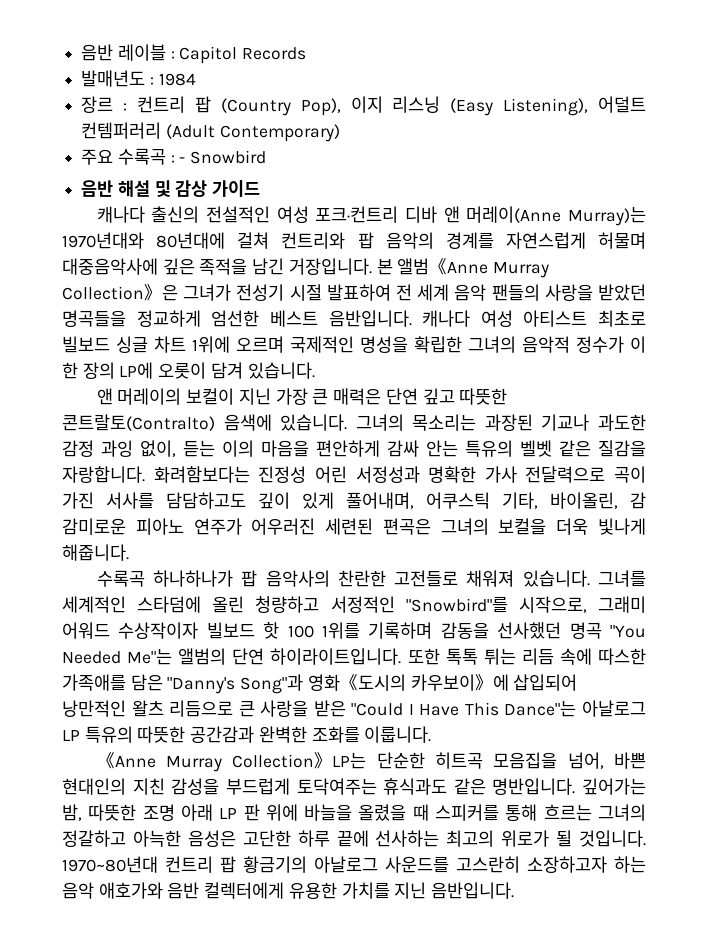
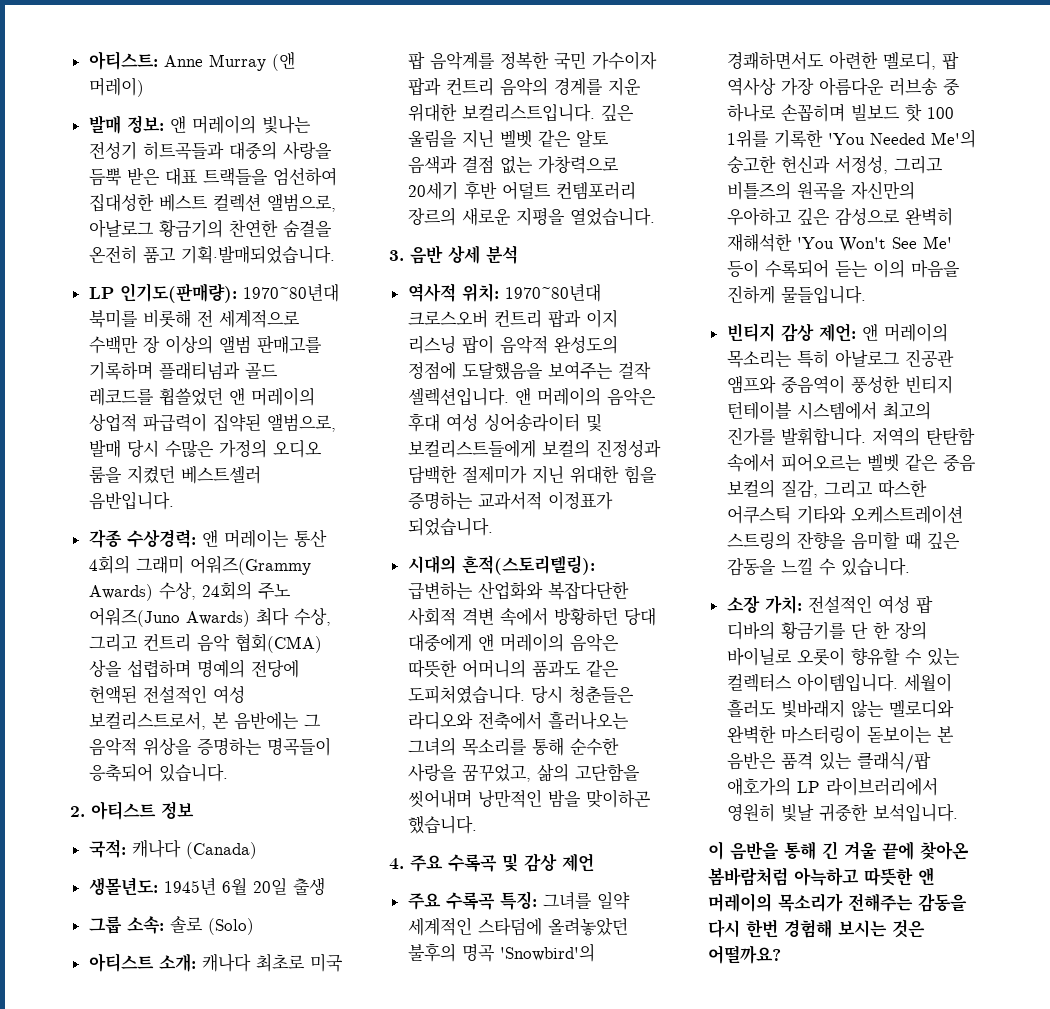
- 음반 레이블 : Capitol Records
- 발매년도 : 1984
- 장르 : 컨트리 팝 (Country Pop), 이지 리스닝 (Easy Listening), 어덜트 컨템퍼러리 (Adult Contemporary)
- 주요 수록곡 : - Snowbird
- 음반 해설 및 감상 가이드
- 캐나다 출신의 전설적인 여성 포크·컨트리 디바 앤 머레이(Anne Murray)는 1970년대와 80년대에 걸쳐 컨트리와 팝 음악의 경계를 자연스럽게 허물며 대중음악사에 깊은 족적을 남긴 거장입니다. 본 앨범《Anne Murray Collection》은 그녀가 전성기 시절 발표하여 전 세계 음악 팬들의 사랑을 받았던 명곡들을 정교하게 엄선한 베스트 음반입니다. 캐나다 여성 아티스트 최초로 빌보드 싱글 차트 1위에 오르며 국제적인 명성을 확립한 그녀의 음악적 정수가 이 한 장의 LP에 오롯이 담겨 있습니다.
- 앤 머레이의 보컬이 지닌 가장 큰 매력은 단연 깊고 따뜻한 콘트랄토(Contralto) 음색에 있습니다. 그녀의 목소리는 과장된 기교나 과도한 감정 과잉 없이, 듣는 이의 마음을 편안하게 감싸 안는 특유의 벨벳 같은 질감을 자랑합니다. 화려함보다는 진정성 어린 서정성과 명확한 가사 전달력으로 곡이 가진 서사를 담담하고도 깊이 있게 풀어내며, 어쿠스틱 기타, 바이올린, 감 감미로운 피아노 연주가 어우러진 세련된 편곡은 그녀의 보컬을 더욱 빛나게 해줍니다.
- 수록곡 하나하나가 팝 음악사의 찬란한 고전들로 채워져 있습니다. 그녀를 세계적인 스타덤에 올린 청량하고 서정적인 "Snowbird"를 시작으로, 그래미 어워드 수상작이자 빌보드 핫 100 1위를 기록하며 감동을 선사했던 명곡 "You Needed Me"는 앨범의 단연 하이라이트입니다. 또한 톡톡 튀는 리듬 속에 따스한 가족애를 담은 "Danny's Song"과 영화《도시의 카우보이》에 삽입되어 낭만적인 왈츠 리듬으로 큰 사랑을 받은 "Could I Have This Dance"는 아날로그 LP 특유의 따뜻한 공간감과 완벽한 조화를 이룹니다.
- 《Anne Murray Collection》LP는 단순한 히트곡 모음집을 넘어, 바쁜 현대인의 지친 감성을 부드럽게 토닥여주는 휴식과도 같은 명반입니다. 깊어가는 밤, 따뜻한 조명 아래 LP 판 위에 바늘을 올렸을 때 스피커를 통해 흐르는 그녀의 정갈하고 아늑한 음성은 고단한 하루 끝에 선사하는 최고의 위로가 될 것입니다. 1970~80년대 컨트리 팝 황금기의 아날로그 사운드를 고스란히 소장하고자 하는 음악 애호가와 음반 컬렉터에게 유용한 가치를 지닌 음반입니다.
+ 아티스트: Anne Murray (앤 머레이)
+ 발매 정보: 앤 머레이의 빛나는 전성기 히트곡들과 대중의 사랑을 듬뿍 받은 대표 트랙들을 엄선하여 집대성한 베스트 컬렉션 앨범으로, 아날로그 황금기의 찬연한 숨결을 온전히 품고 기획·발매되었습니다.
+ LP 인기도(판매량): 1970~80년대 북미를 비롯해 전 세계적으로 수백만 장 이상의 앨범 판매고를 기록하며 플래티넘과 골드 레코드를 휩쓸었던 앤 머레이의 상업적 파급력이 집약된 앨범으로, 발매 당시 수많은 가정의 오디오 룸을 지켰던 베스트셀러 음반입니다.
+ 각종 수상경력: 앤 머레이는 통산 4회의 그래미 어워즈(Grammy Awards) 수상, 24회의 주노 어워즈(Juno Awards) 최다 수상, 그리고 컨트리 음악 협회(CMA) 상을 섭렵하며 명예의 전당에 헌액된 전설적인 여성 보컬리스트로서, 본 음반에는 그 음악적 위상을 증명하는 명곡들이 응축되어 있습니다.
+ 2. 아티스트 정보
+ 국적: 캐나다 (Canada)
+ 생몰년도: 1945년 6월 20일 출생
+ 그룹 소속: 솔로 (Solo)
+ 아티스트 소개: 캐나다 최초로 미국 팝 음악계를 정복한 국민 가수이자 팝과 컨트리 음악의 경계를 지운 위대한 보컬리스트입니다. 깊은 울림을 지닌 벨벳 같은 알토 음색과 결점 없는 가창력으로 20세기 후반 어덜트 컨템포러리 장르의 새로운 지평을 열었습니다.
+ 3. 음반 상세 분석
+ 역사적 위치: 1970~80년대 크로스오버 컨트리 팝과 이지 리스닝 팝이 음악적 완성도의 정점에 도달했음을 보여주는 걸작 셀렉션입니다. 앤 머레이의 음악은 후대 여성 싱어송라이터 및 보컬리스트들에게 보컬의 진정성과 담백한 절제미가 지닌 위대한 힘을 증명하는 교과서적 이정표가 되었습니다.
+ 시대의 흔적(스토리텔링): 급변하는 산업화와 복잡다단한 사회적 격변 속에서 방황하던 당대 대중에게 앤 머레이의 음악은 따뜻한 어머니의 품과도 같은 도피처였습니다. 당시 청춘들은 라디오와 전축에서 흘러나오는 그녀의 목소리를 통해 순수한 사랑을 꿈꾸었고, 삶의 고단함을 씻어내며 낭만적인 밤을 맞이하곤 했습니다.
+ 4. 주요 수록곡 및 감상 제언
+ 주요 수록곡 특징: 그녀를 일약 세계적인 스타덤에 올려놓았던 불후의 명곡 'Snowbird'의 경쾌하면서도 아련한 멜로디, 팝 역사상 가장 아름다운 러브송 중 하나로 손꼽히며 빌보드 핫 100 1위를 기록한 'You Needed Me'의 숭고한 헌신과 서정성, 그리고 비틀즈의 원곡을 자신만의 우아하고 깊은 감성으로 완벽히 재해석한 'You Won't See Me' 등이 수록되어 듣는 이의 마음을 진하게 물들입니다.
+ 빈티지 감상 제언: 앤 머레이의 목소리는 특히 아날로그 진공관 앰프와 중음역이 풍성한 빈티지 턴테이블 시스템에서 최고의 진가를 발휘합니다. 저역의 탄탄함 속에서 피어오르는 벨벳 같은 중음 보컬의 질감, 그리고 따스한 어쿠스틱 기타와 오케스트레이션 스트링의 잔향을 음미할 때 깊은 감동을 느낄 수 있습니다.
+ 소장 가치: 전설적인 여성 팝 디바의 황금기를 단 한 장의 바이닐로 오롯이 향유할 수 있는 컬렉터스 아이템입니다. 세월이 흘러도 빛바래지 않는 멜로디와 완벽한 마스터링이 돋보이는 본 음반은 품격 있는 클래식/팝 애호가의 LP 라이브러리에서 영원히 빛날 귀중한 보석입니다.
+ 이 음반을 통해 긴 겨울 끝에 찾아온 봄바람처럼 아늑하고 따뜻한 앤 머레이의 목소리가 전해주는 감동을 다시 한번 경험해 보시는 것은 어떨까요?

